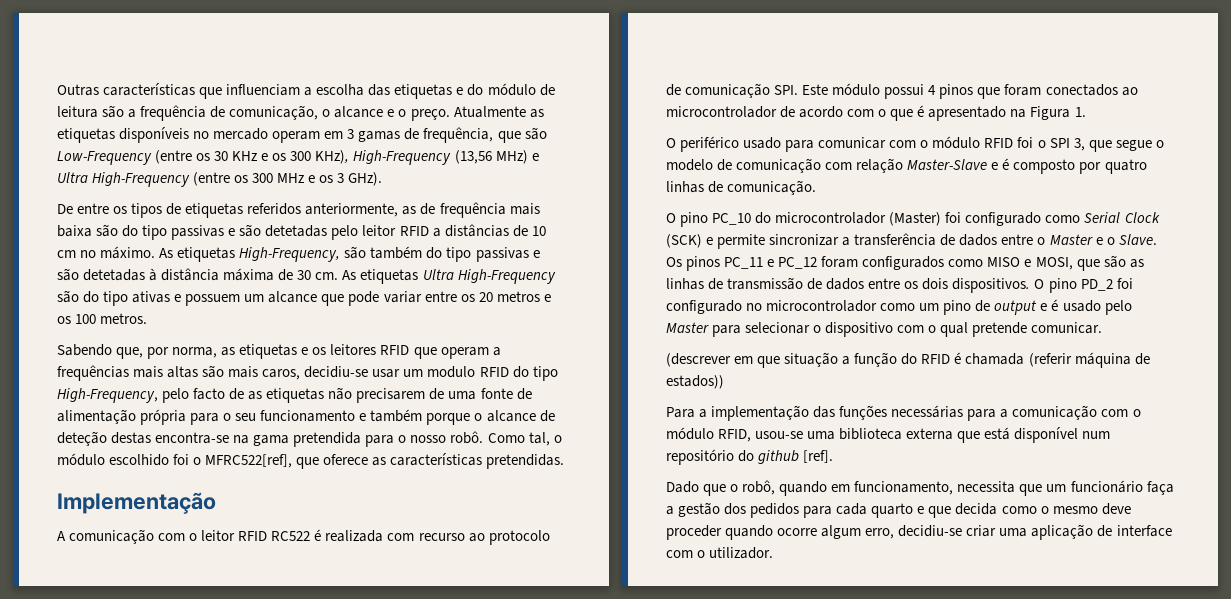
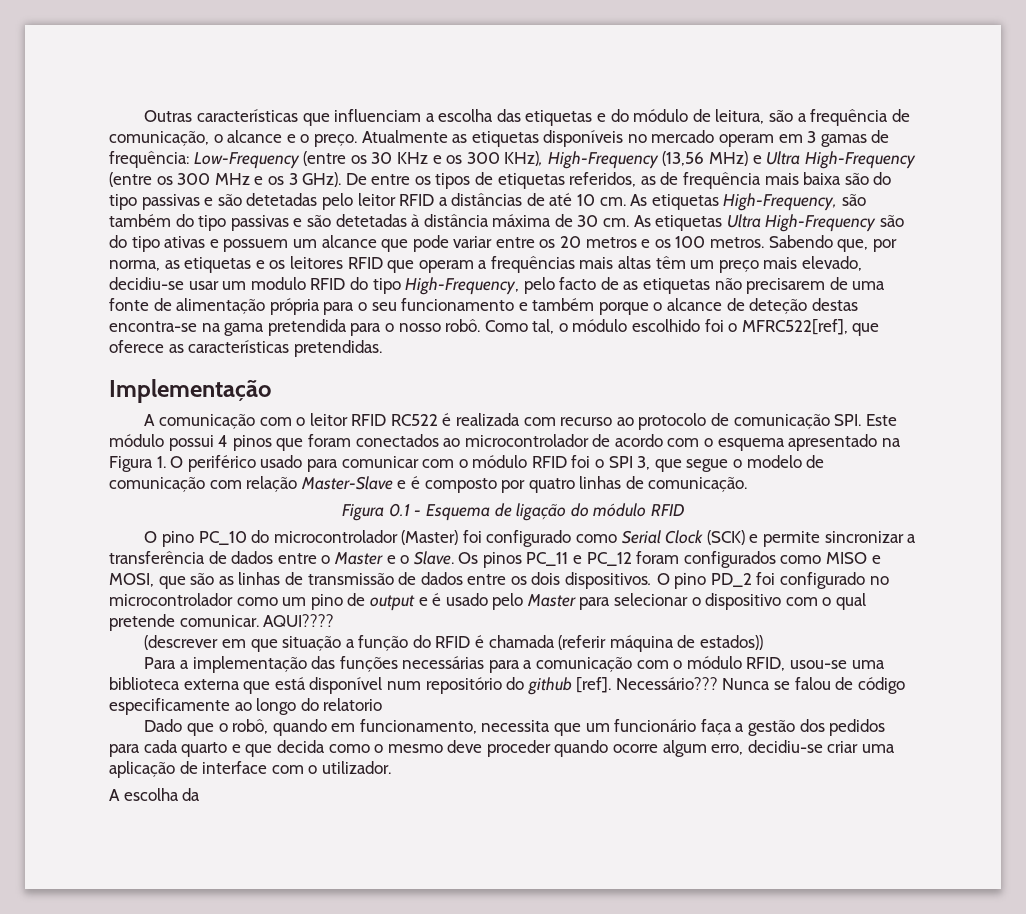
- Outras características que influenciam a escolha das etiquetas e do módulo de leitura são a frequência de comunicação, o alcance e o preço.
+ Outras características que influenciam a escolha das etiquetas e do módulo de leitura, são a frequência de comunicação, o alcance e o preço.
- Atualmente as etiquetas disponíveis no mercado operam em 3 gamas de frequência, que são Low-Frequency (entre os 30 KHz e os 300 KHz), High-Frequency (13,56 MHz) e Ultra High-Frequency (entre os 300 MHz e os 3 GHz).
- De entre os tipos de etiquetas referidos anteriormente, as de frequência mais baixa são do tipo passivas e são detetadas pelo leitor RFID a distâncias de 10 cm no máximo.
+ Atualmente as etiquetas disponíveis no mercado operam em 3 gamas de frequência: Low-Frequency (entre os 30 KHz e os 300 KHz), High-Frequency (13,56 MHz) e Ultra High-Frequency (entre os 300 MHz e os 3 GHz). De entre os tipos de etiquetas referidos, as de frequência mais baixa são do tipo passivas e são detetadas pelo leitor RFID a distâncias de até 10 cm.
- As etiquetas Ultra High-Frequency são do tipo ativas e possuem um alcance que pode variar entre os 20 metros e os 100 metros.
- Sabendo que, por norma, as etiquetas e os leitores RFID que operam a frequências mais altas são mais caros, decidiu-se usar um modulo RFID do tipo High-Frequency, pelo facto de as etiquetas não precisarem de uma fonte de alimentação própria para o seu funcionamento e também porque o alcance de deteção destas encontra-se na gama pretendida para o nosso robô.
+ As etiquetas Ultra High-Frequency são do tipo ativas e possuem um alcance que pode variar entre os 20 metros e os 100 metros. Sabendo que, por norma, as etiquetas e os leitores RFID que operam a frequências mais altas têm um preço mais elevado, decidiu-se usar um modulo RFID do tipo High-Frequency, pelo facto de as etiquetas não precisarem de uma fonte de alimentação própria para o seu funcionamento e também porque o alcance de deteção destas encontra-se na gama pretendida para o nosso robô.
- A comunicação com o leitor RFID RC522 é realizada com recurso ao protocolo de comunicação SPI. Este módulo possui 4 pinos que foram conectados ao microcontrolador de acordo com o que é apresentado na Figura 1.
- O periférico usado para comunicar com o módulo RFID foi o SPI 3, que segue o modelo de comunicação com relação Master-Slave e é composto por quatro linhas de comunicação.
+ A comunicação com o leitor RFID RC522 é realizada com recurso ao protocolo de comunicação SPI. Este módulo possui 4 pinos que foram conectados ao microcontrolador de acordo com o esquema apresentado na Figura 1. O periférico usado para comunicar com o módulo RFID foi o SPI 3, que segue o modelo de comunicação com relação Master-Slave e é composto por quatro linhas de comunicação.
+ Figura 0.1 - Esquema de ligação do módulo RFID
+ AQUI????
+ Necessário??? Nunca se falou de código especificamente ao longo do relatorio
+ A escolha da

